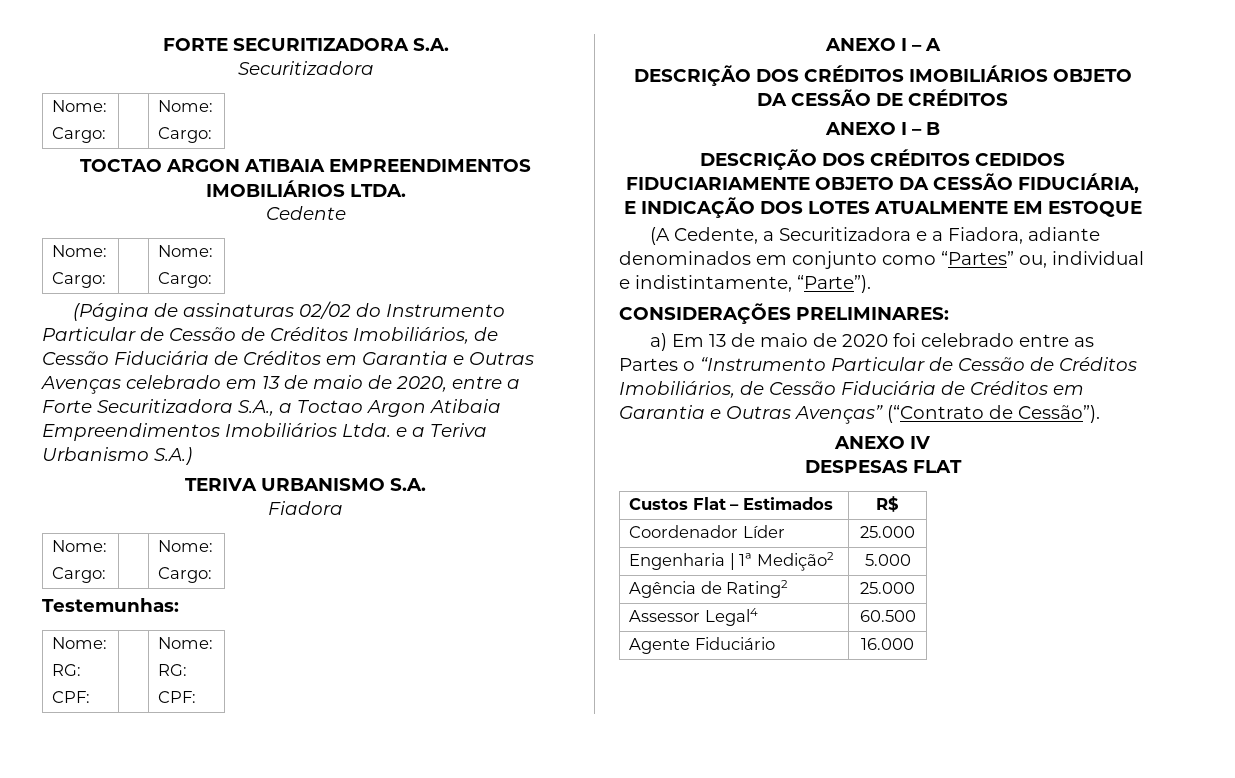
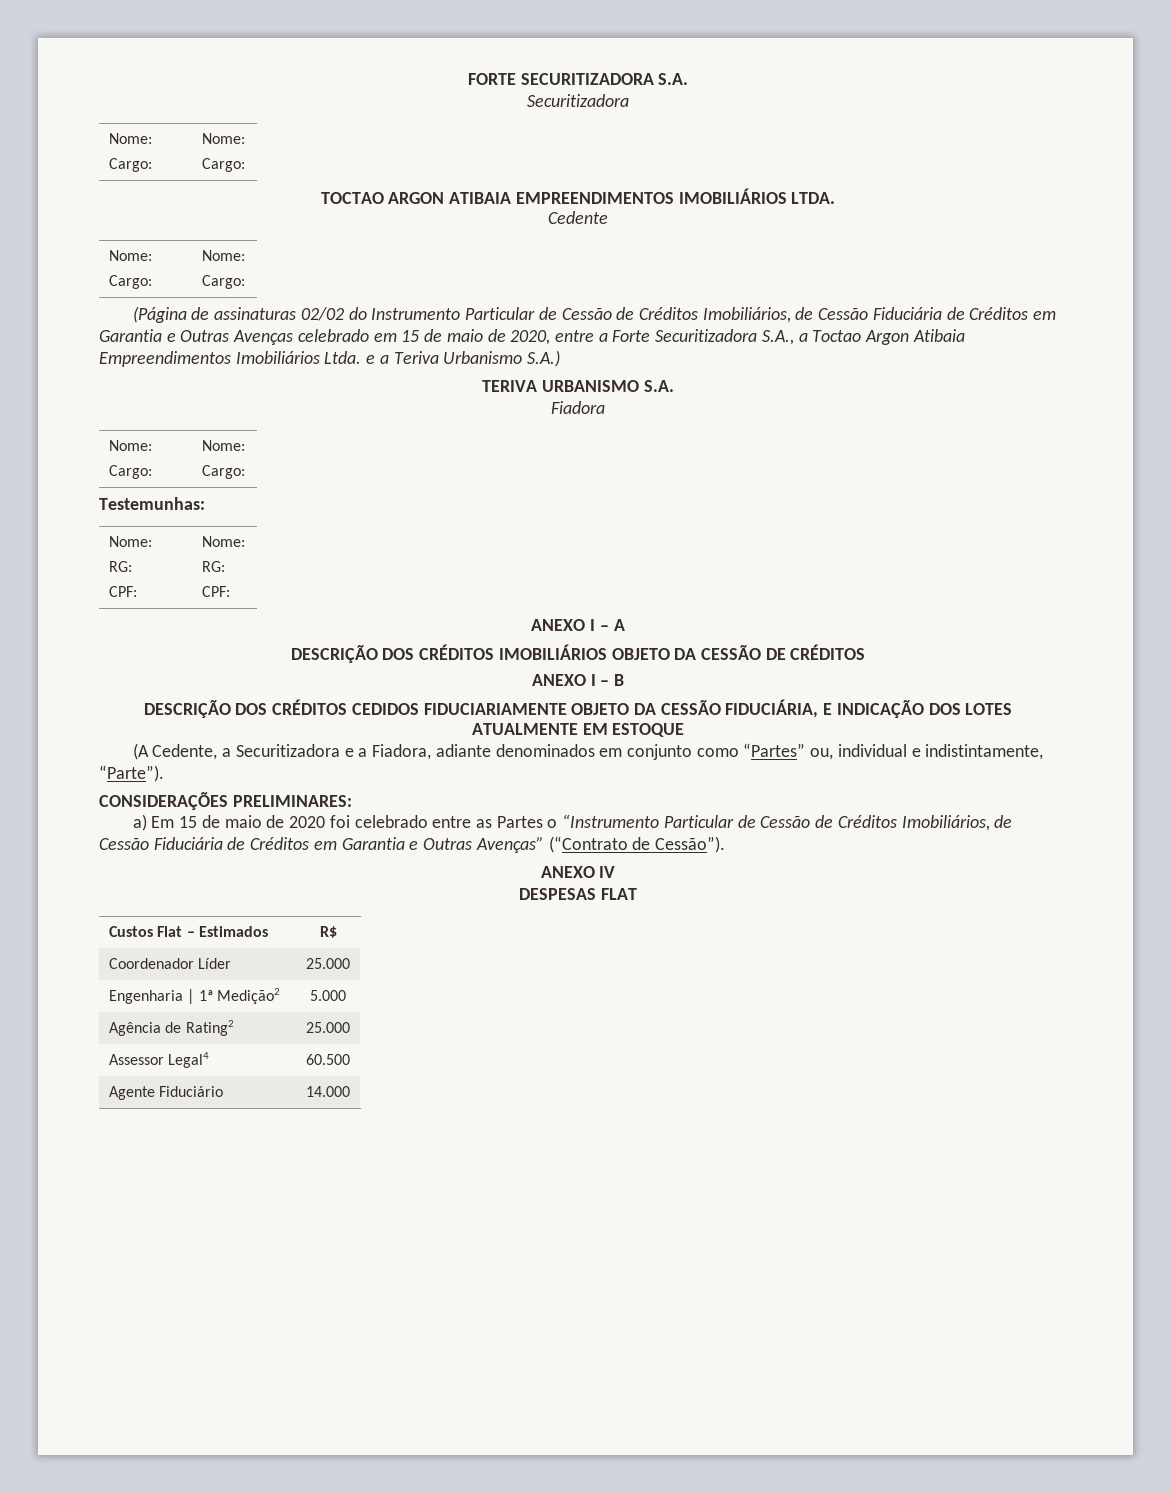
- (Página de assinaturas 02/02 do Instrumento Particular de Cessão de Créditos Imobiliários, de Cessão Fiduciária de Créditos em Garantia e Outras Avenças celebrado em 13 de maio de 2020, entre a Forte Securitizadora S.A., a Toctao Argon Atibaia Empreendimentos Imobiliários Ltda. e a Teriva Urbanismo S.A.)
+ (Página de assinaturas 02/02 do Instrumento Particular de Cessão de Créditos Imobiliários, de Cessão Fiduciária de Créditos em Garantia e Outras Avenças celebrado em 15 de maio de 2020, entre a Forte Securitizadora S.A., a Toctao Argon Atibaia Empreendimentos Imobiliários Ltda. e a Teriva Urbanismo S.A.)
- a) Em 13 de maio de 2020 foi celebrado entre as Partes o “Instrumento Particular de Cessão de Créditos Imobiliários, de Cessão Fiduciária de Créditos em Garantia e Outras Avenças” (“Contrato de Cessão”).
+ a) Em 15 de maio de 2020 foi celebrado entre as Partes o “Instrumento Particular de Cessão de Créditos Imobiliários, de Cessão Fiduciária de Créditos em Garantia e Outras Avenças” (“Contrato de Cessão”).
- Agente Fiduciário | 16.000
+ Agente Fiduciário | 14.000

